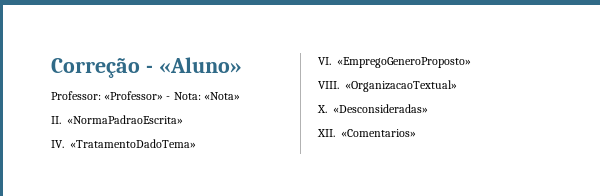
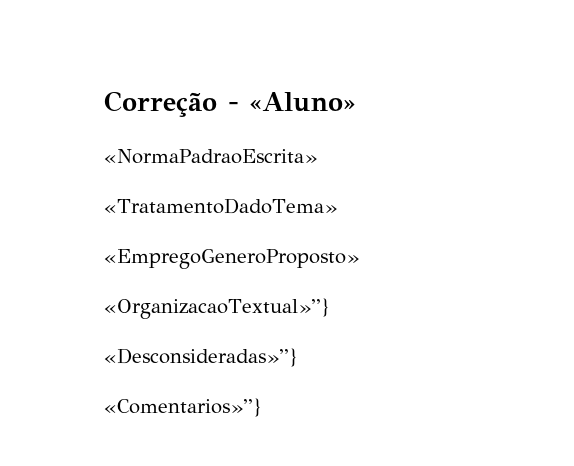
- Professor: «Professor» - Nota: «Nota»
- II. «NormaPadraoEscrita»
+ «NormaPadraoEscrita»
- IV. «TratamentoDadoTema»
+ «TratamentoDadoTema»
- VI. «EmpregoGeneroProposto»
+ «EmpregoGeneroProposto»
- VIII. «OrganizacaoTextual»
- X. «Desconsideradas»
- XII. «Comentarios»
+ «OrganizacaoTextual»”}
+ «Desconsideradas»”}
+ «Comentarios»”}

